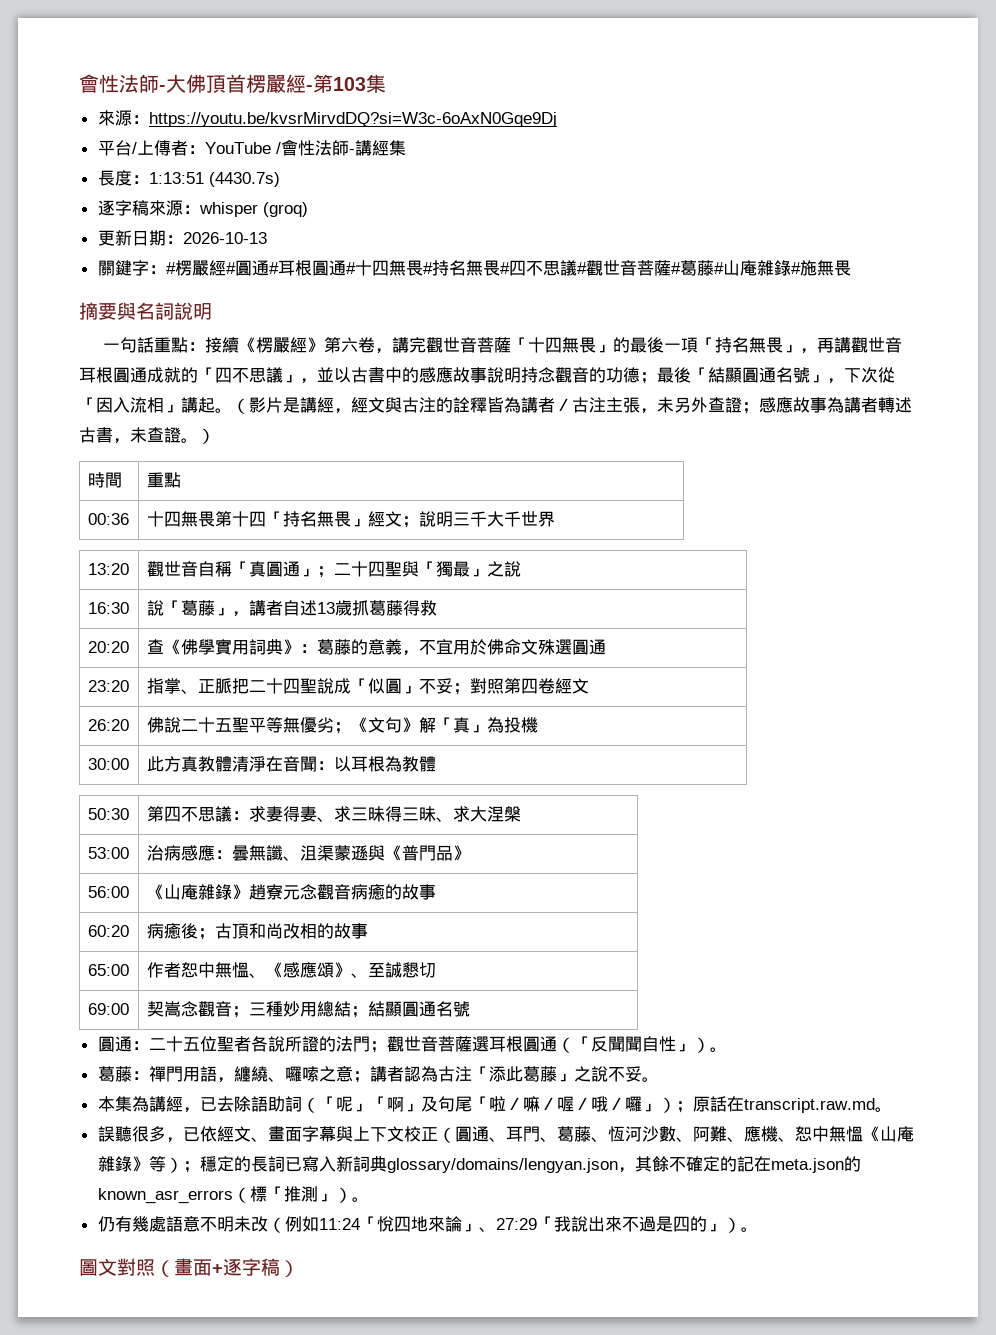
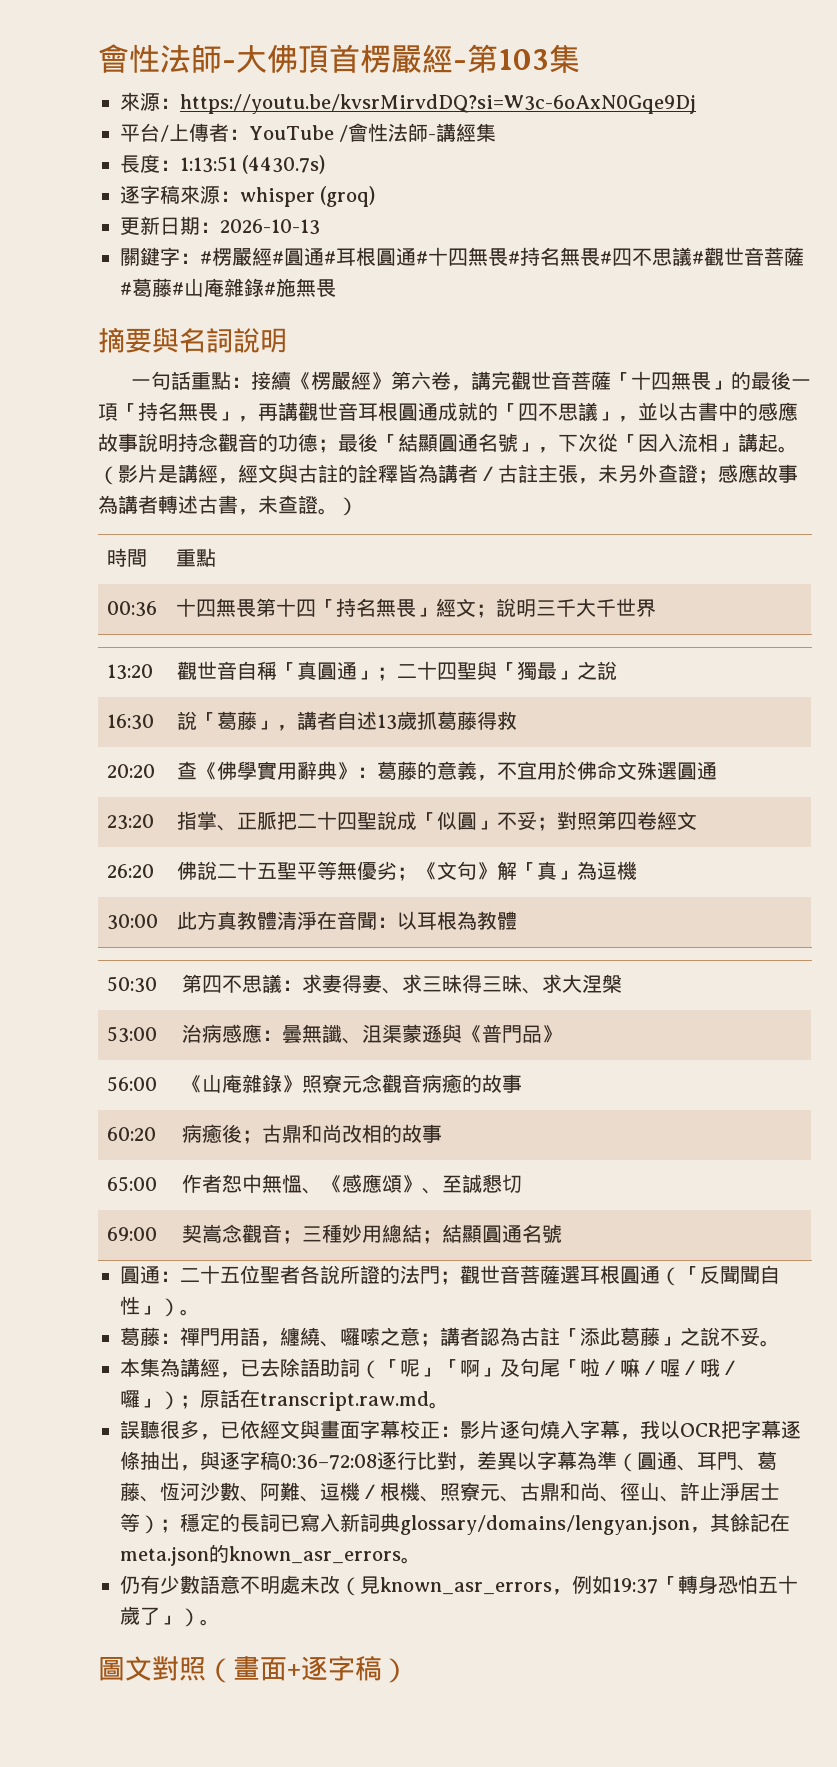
- （影片是講經，經文與古注的詮釋皆為講者／古注主張，未另外查證；感應故事為講者轉述古書，未查證。）
+ （影片是講經，經文與古註的詮釋皆為講者／古註主張，未另外查證；感應故事為講者轉述古書，未查證。）
- 20:20 | 查《佛學實用詞典》：葛藤的意義，不宜用於佛命文殊選圓通
+ 20:20 | 查《佛學實用辭典》：葛藤的意義，不宜用於佛命文殊選圓通
- 26:20 | 佛說二十五聖平等無優劣；《文句》解「真」為投機
+ 26:20 | 佛說二十五聖平等無優劣；《文句》解「真」為逗機
- 56:00 | 《山庵雜錄》趙寮元念觀音病癒的故事
+ 56:00 | 《山庵雜錄》照寮元念觀音病癒的故事
- 60:20 | 病癒後；古頂和尚改相的故事
+ 60:20 | 病癒後；古鼎和尚改相的故事
- 葛藤：禪門用語，纏繞、囉嗦之意；講者認為古注「添此葛藤」之說不妥。
+ 葛藤：禪門用語，纏繞、囉嗦之意；講者認為古註「添此葛藤」之說不妥。
- 誤聽很多，已依經文、畫面字幕與上下文校正（圓通、耳門、葛藤、恆河沙數、阿難、應機、恕中無慍《山庵雜錄》等）；穩定的長詞已寫入新詞典glossary/domains/lengyan.json，其餘不確定的記在meta.json的known_asr_errors（標「推測」）。
+ 誤聽很多，已依經文與畫面字幕校正：影片逐句燒入字幕，我以OCR把字幕逐條抽出，與逐字稿0:36–72:08逐行比對，差異以字幕為準（圓通、耳門、葛藤、恆河沙數、阿難、逗機／根機、照寮元、古鼎和尚、徑山、許止淨居士等）；穩定的長詞已寫入新詞典glossary/domains/lengyan.json，其餘記在meta.json的known_asr_errors。
- 仍有幾處語意不明未改（例如11:24「悅四地來論」、27:29「我說出來不過是四的」）。
+ 仍有少數語意不明處未改（見known_asr_errors，例如19:37「轉身恐怕五十歲了」）。

